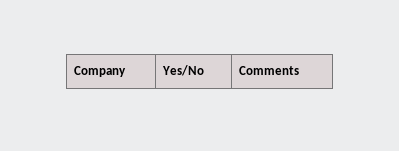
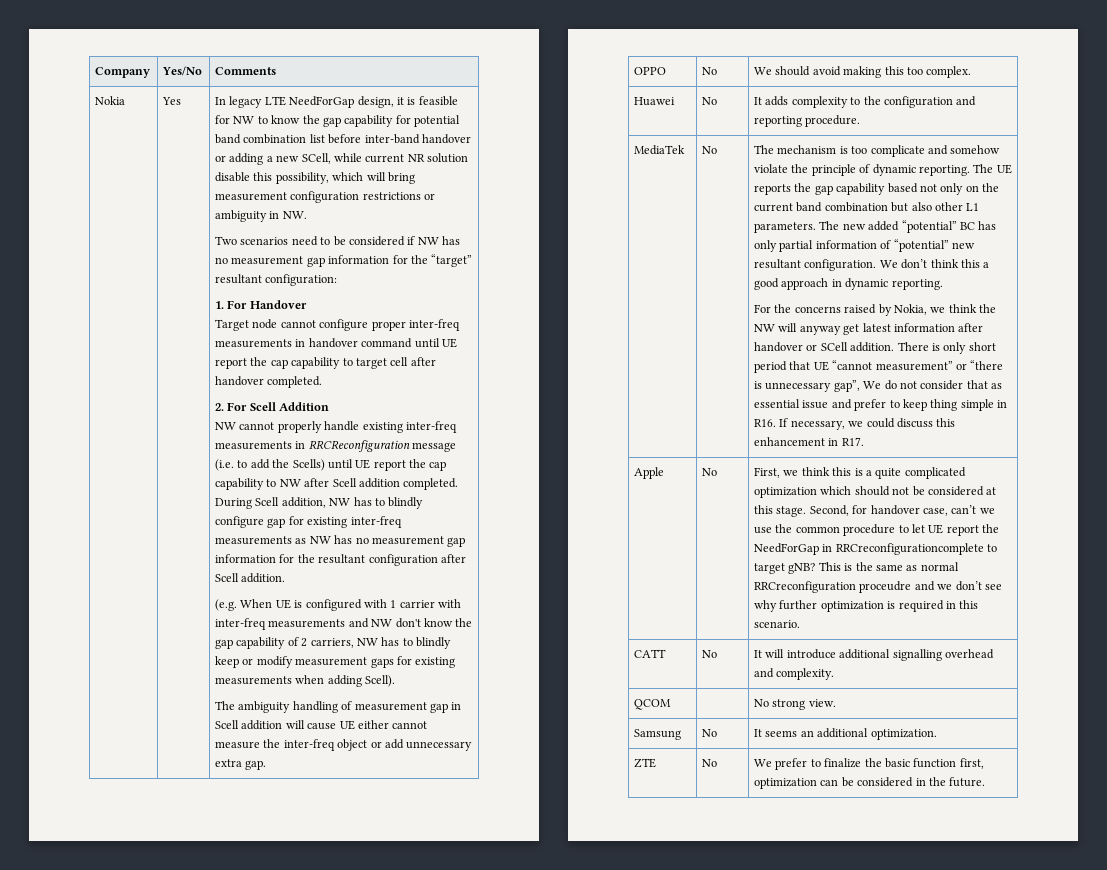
+ Nokia | Yes | In legacy LTE NeedForGap design, it is feasible for NW to know the gap capability for potential band combination list before inter-band handover or adding a new SCell, while current NR solution disable this possibility, which will bring measurement configuration restrictions or ambiguity in NW.
+ Two scenarios need to be considered if NW has no measurement gap information for the “target” resultant configuration:
+ 1. For Handover
+ Target node cannot configure proper inter-freq measurements in handover command until UE report the cap capability to target cell after handover completed.
+ 2. For Scell Addition
+ NW cannot properly handle existing inter-freq measurements in RRCReconfiguration message (i.e. to add the Scells) until UE report the cap capability to NW after Scell addition completed. During Scell addition, NW has to blindly configure gap for existing inter-freq measurements as NW has no measurement gap information for the resultant configuration after Scell addition.
+ (e.g. When UE is configured with 1 carrier with inter-freq measurements and NW don't know the gap capability of 2 carriers, NW has to blindly keep or modify measurement gaps for existing measurements when adding Scell).
+ The ambiguity handling of measurement gap in Scell addition will cause UE either cannot measure the inter-freq object or add unnecessary extra gap.
+ OPPO | No | We should avoid making this too complex.
+ Huawei | No | It adds complexity to the configuration and reporting procedure.
+ MediaTek | No | The mechanism is too complicate and somehow violate the principle of dynamic reporting. The UE reports the gap capability based not only on the current band combination but also other L1 parameters. The new added “potential” BC has only partial information of “potential” new resultant configuration. We don’t think this a good approach in dynamic reporting.
+ For the concerns raised by Nokia, we think the NW will anyway get latest information after handover or SCell addition. There is only short period that UE “cannot measurement” or “there is unnecessary gap”, We do not consider that as essential issue and prefer to keep thing simple in R16. If necessary, we could discuss this enhancement in R17.
+ Apple | No | First, we think this is a quite complicated optimization which should not be considered at this stage. Second, for handover case, can’t we use the common procedure to let UE report the NeedForGap in RRCreconfigurationcomplete to target gNB? This is the same as normal RRCreconfiguration proceudre and we don’t see why further optimization is required in this scenario.
+ CATT | No | It will introduce additional signalling overhead and complexity.
+ QCOM | | No strong view.
+ Samsung | No | It seems an additional optimization.
+ ZTE | No | We prefer to finalize the basic function first, optimization can be considered in the future.

